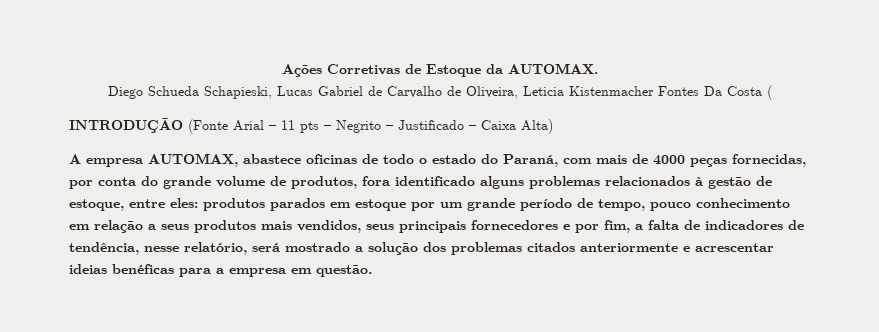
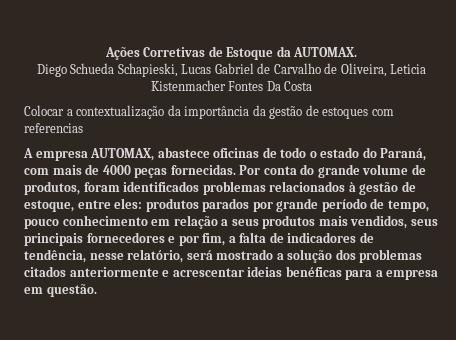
- Diego Schueda Schapieski, Lucas Gabriel de Carvalho de Oliveira, Leticia Kistenmacher Fontes Da Costa (
- INTRODUÇÃO (Fonte Arial – 11 pts – Negrito – Justificado – Caixa Alta)
+ Diego Schueda Schapieski, Lucas Gabriel de Carvalho de Oliveira, Leticia Kistenmacher Fontes Da Costa
+ Colocar a contextualização da importância da gestão de estoques com referencias
- A empresa AUTOMAX, abastece oficinas de todo o estado do Paraná, com mais de 4000 peças fornecidas, por conta do grande volume de produtos, fora identificado alguns problemas relacionados à gestão de estoque, entre eles:
+ A empresa AUTOMAX, abastece oficinas de todo o estado do Paraná, com mais de 4000 peças fornecidas. Por conta do grande volume de produtos, foram identificados problemas relacionados à gestão de estoque, entre eles:
- produtos parados em estoque por um grande período de tempo, pouco conhecimento em relação a seus produtos mais vendidos, seus principais fornecedores e por fim, a falta de indicadores de tendência, nesse relatório, será mostrado a solução dos problemas citados anteriormente e acrescentar ideias benéficas para a empresa em questão.
+ produtos parados por grande período de tempo, pouco conhecimento em relação a seus produtos mais vendidos, seus principais fornecedores e por fim, a falta de indicadores de tendência, nesse relatório, será mostrado a solução dos problemas citados anteriormente e acrescentar ideias benéficas para a empresa em questão.

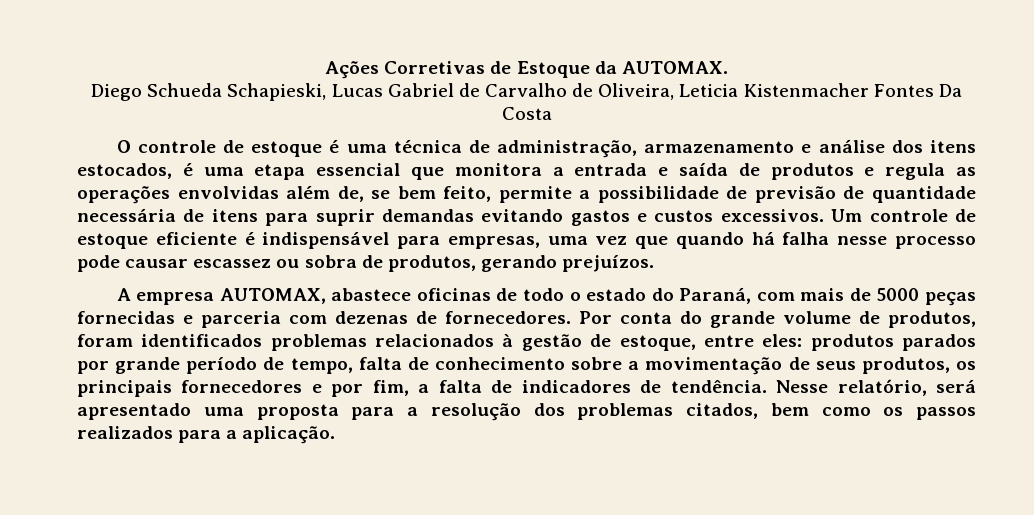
- Colocar a contextualização da importância da gestão de estoques com referencias
+ O controle de estoque é uma técnica de administração, armazenamento e análise dos itens estocados, é uma etapa essencial que monitora a entrada e saída de produtos e regula as operações envolvidas além de, se bem feito, permite a possibilidade de previsão de quantidade necessária de itens para suprir demandas evitando gastos e custos excessivos. Um controle de estoque eficiente é indispensável para empresas, uma vez que quando há falha nesse processo pode causar escassez ou sobra de produtos, gerando prejuízos.
- A empresa AUTOMAX, abastece oficinas de todo o estado do Paraná, com mais de 4000 peças fornecidas.
+ A empresa AUTOMAX, abastece oficinas de todo o estado do Paraná, com mais de 5000 peças fornecidas e parceria com dezenas de fornecedores.
- Por conta do grande volume de produtos, foram identificados problemas relacionados à gestão de estoque, entre eles: produtos parados por grande período de tempo, pouco conhecimento em relação a seus produtos mais vendidos, seus principais fornecedores e por fim, a falta de indicadores de tendência, nesse relatório, será mostrado a solução dos problemas citados anteriormente e acrescentar ideias benéficas para a empresa em questão.
+ Por conta do grande volume de produtos, foram identificados problemas relacionados à gestão de estoque, entre eles: produtos parados por grande período de tempo, falta de conhecimento sobre a movimentação de seus produtos, os principais fornecedores e por fim, a falta de indicadores de tendência. Nesse relatório, será apresentado uma proposta para a resolução dos problemas citados, bem como os passos realizados para a aplicação.

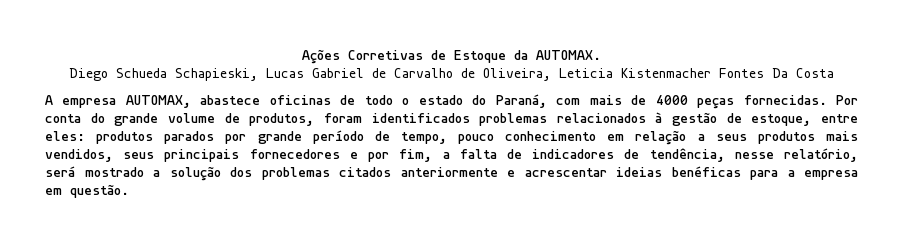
- O controle de estoque é uma técnica de administração, armazenamento e análise dos itens estocados, é uma etapa essencial que monitora a entrada e saída de produtos e regula as operações envolvidas além de, se bem feito, permite a possibilidade de previsão de quantidade necessária de itens para suprir demandas evitando gastos e custos excessivos. Um controle de estoque eficiente é indispensável para empresas, uma vez que quando há falha nesse processo pode causar escassez ou sobra de produtos, gerando prejuízos.
- A empresa AUTOMAX, abastece oficinas de todo o estado do Paraná, com mais de 5000 peças fornecidas e parceria com dezenas de fornecedores.
+ A empresa AUTOMAX, abastece oficinas de todo o estado do Paraná, com mais de 4000 peças fornecidas.
- Por conta do grande volume de produtos, foram identificados problemas relacionados à gestão de estoque, entre eles: produtos parados por grande período de tempo, falta de conhecimento sobre a movimentação de seus produtos, os principais fornecedores e por fim, a falta de indicadores de tendência. Nesse relatório, será apresentado uma proposta para a resolução dos problemas citados, bem como os passos realizados para a aplicação.
+ Por conta do grande volume de produtos, foram identificados problemas relacionados à gestão de estoque, entre eles: produtos parados por grande período de tempo, pouco conhecimento em relação a seus produtos mais vendidos, seus principais fornecedores e por fim, a falta de indicadores de tendência, nesse relatório, será mostrado a solução dos problemas citados anteriormente e acrescentar ideias benéficas para a empresa em questão.

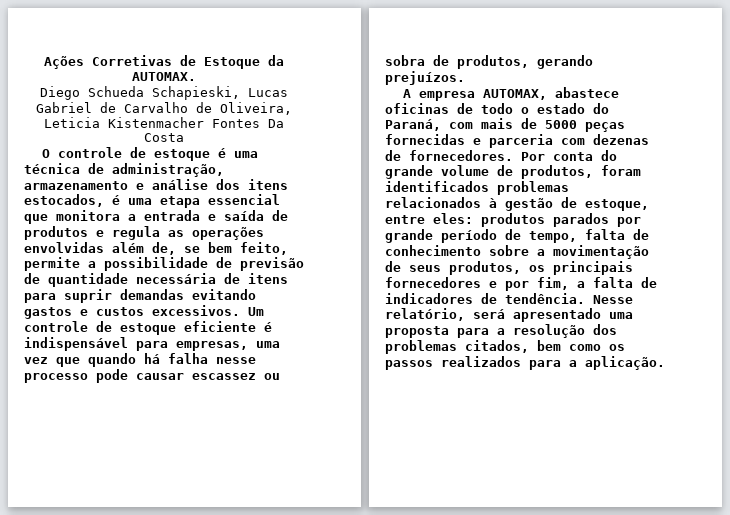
+ O controle de estoque é uma técnica de administração, armazenamento e análise dos itens estocados, é uma etapa essencial que monitora a entrada e saída de produtos e regula as operações envolvidas além de, se bem feito, permite a possibilidade de previsão de quantidade necessária de itens para suprir demandas evitando gastos e custos excessivos. Um controle de estoque eficiente é indispensável para empresas, uma vez que quando há falha nesse processo pode causar escassez ou sobra de produtos, gerando prejuízos.
- A empresa AUTOMAX, abastece oficinas de todo o estado do Paraná, com mais de 4000 peças fornecidas.
+ A empresa AUTOMAX, abastece oficinas de todo o estado do Paraná, com mais de 5000 peças fornecidas e parceria com dezenas de fornecedores.
- Por conta do grande volume de produtos, foram identificados problemas relacionados à gestão de estoque, entre eles: produtos parados por grande período de tempo, pouco conhecimento em relação a seus produtos mais vendidos, seus principais fornecedores e por fim, a falta de indicadores de tendência, nesse relatório, será mostrado a solução dos problemas citados anteriormente e acrescentar ideias benéficas para a empresa em questão.
+ Por conta do grande volume de produtos, foram identificados problemas relacionados à gestão de estoque, entre eles: produtos parados por grande período de tempo, falta de conhecimento sobre a movimentação de seus produtos, os principais fornecedores e por fim, a falta de indicadores de tendência. Nesse relatório, será apresentado uma proposta para a resolução dos problemas citados, bem como os passos realizados para a aplicação.

